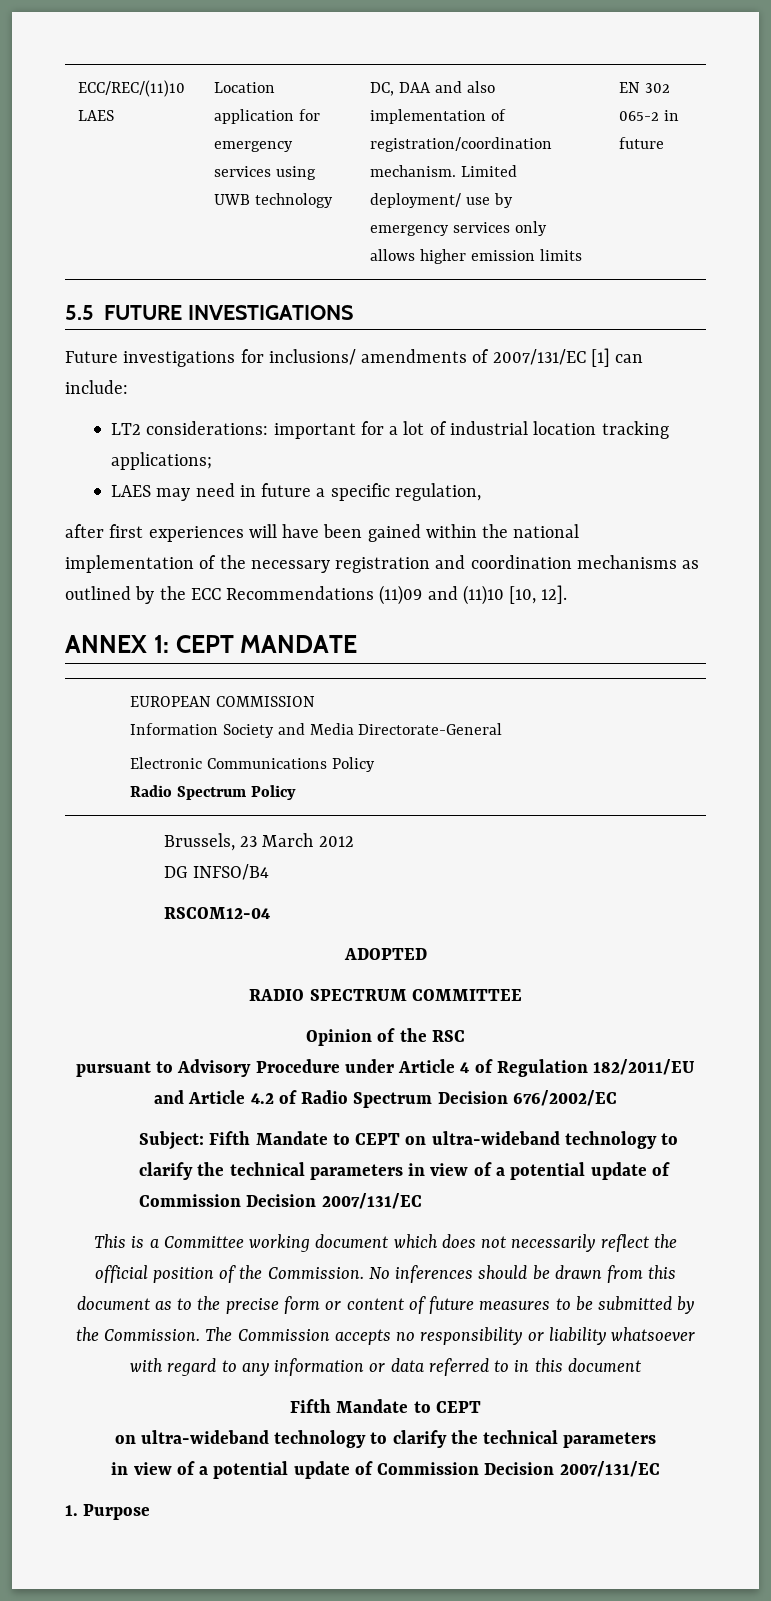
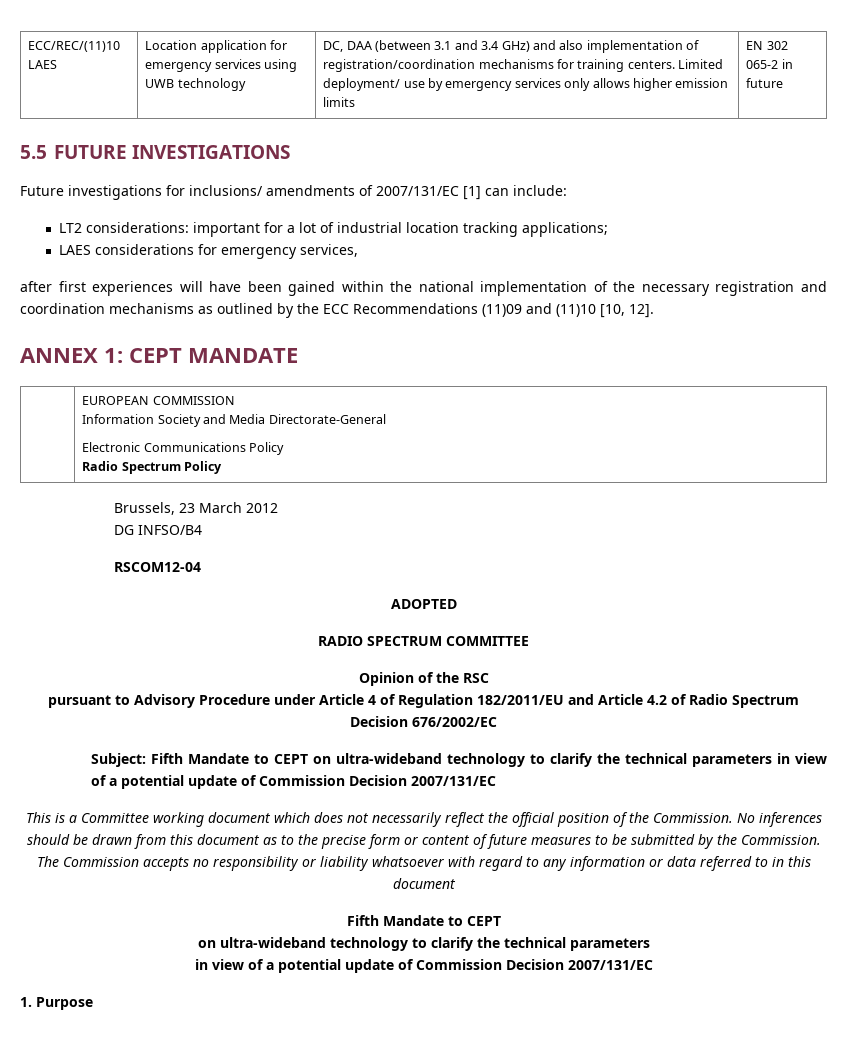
- DC, DAA and also implementation of registration/coordination mechanism.
+ DC, DAA (between 3.1 and 3.4 GHz) and also implementation of registration/coordination mechanisms for training centers.
- LAES may need in future a specific regulation,
+ LAES considerations for emergency services,

